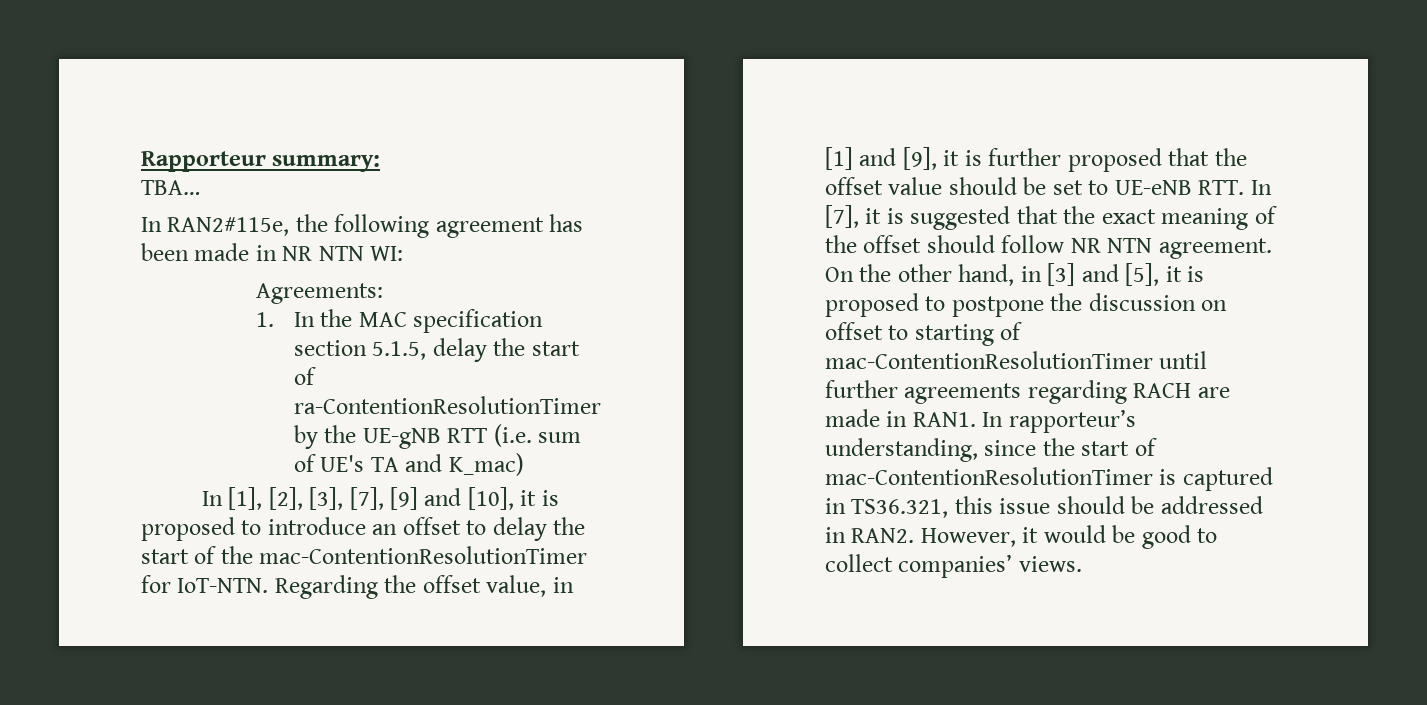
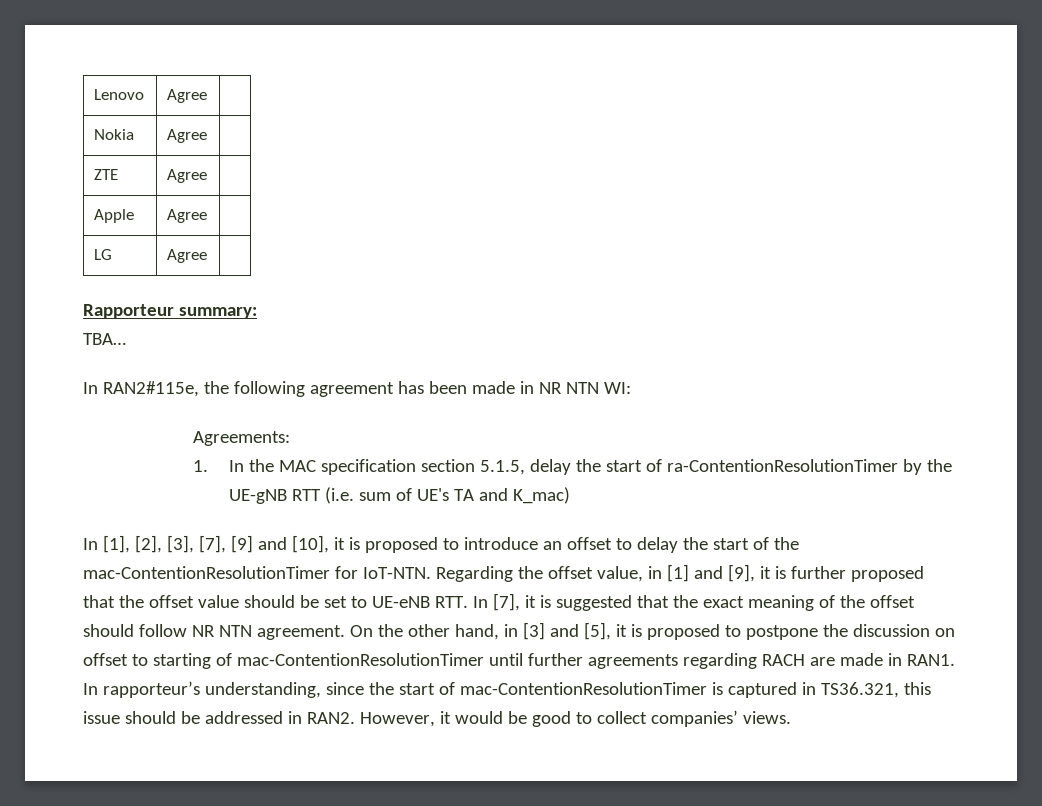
+ Lenovo | Agree |
+ Nokia | Agree |
+ ZTE | Agree |
+ Apple | Agree |
+ LG | Agree |

